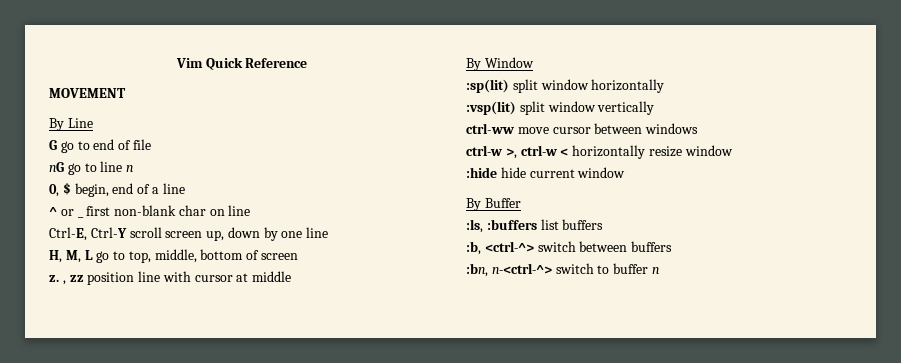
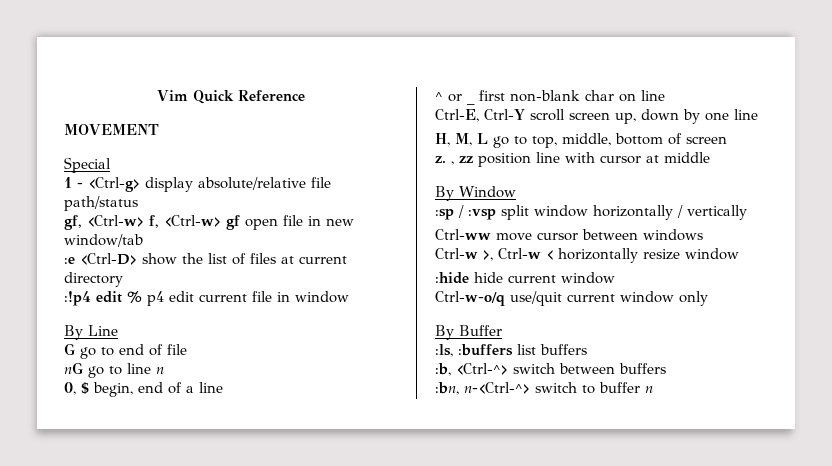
+ Special
+ 1 - <Ctrl-g> display absolute/relative file path/status
+ gf, <Ctrl-w> f, <Ctrl-w> gf open file in new window/tab
+ :e <Ctrl-D> show the list of files at current directory
+ :!p4 edit % p4 edit current file in window
- :sp(lit) split window horizontally
- :vsp(lit) split window vertically
+ :sp / :vsp split window horizontally / vertically
- ctrl-ww move cursor between windows
+ Ctrl-ww move cursor between windows
- ctrl-w >, ctrl-w < horizontally resize window
+ Ctrl-w >, Ctrl-w < horizontally resize window
+ Ctrl-w-o/q use/quit current window only
- :b, <ctrl-^> switch between buffers
+ :b, <Ctrl-^> switch between buffers
- :bn, n-<ctrl-^> switch to buffer n
+ :bn, n-<Ctrl-^> switch to buffer n

